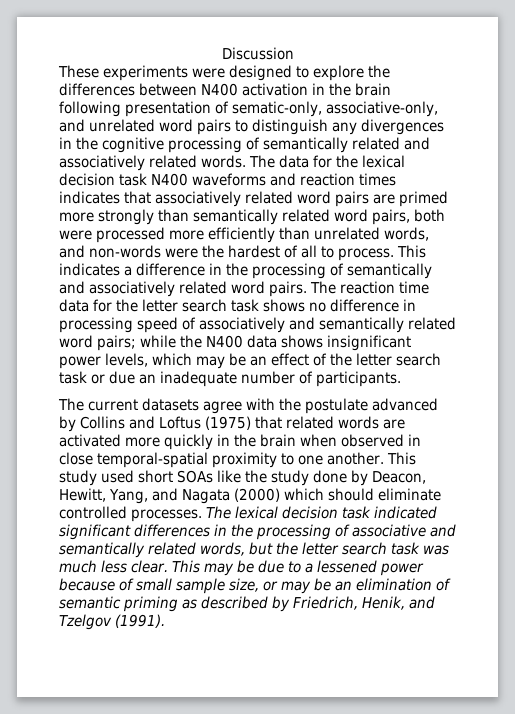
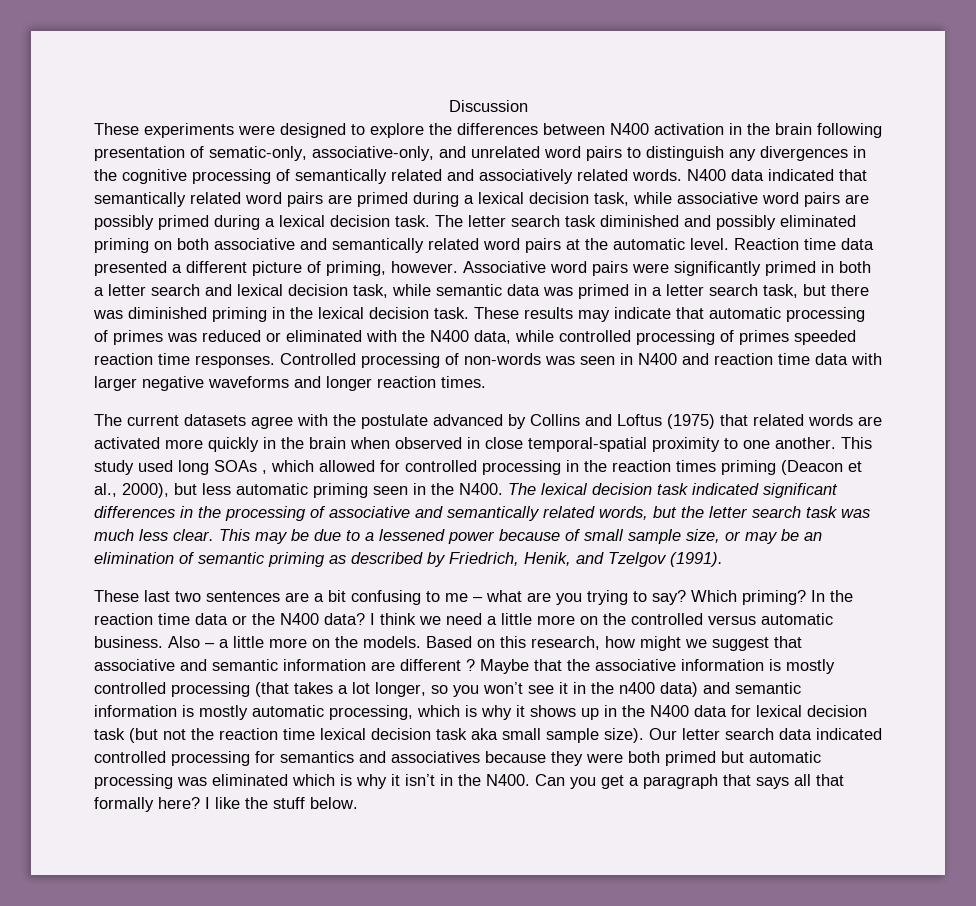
- The data for the lexical decision task N400 waveforms and reaction times indicates that associatively related word pairs are primed more strongly than semantically related word pairs, both were processed more efficiently than unrelated words, and non-words were the hardest of all to process. This indicates a difference in the processing of semantically and associatively related word pairs. The reaction time data for the letter search task shows no difference in processing speed of associatively and semantically related word pairs; while the N400 data shows insignificant power levels, which may be an effect of the letter search task or due an inadequate number of participants.
+ N400 data indicated that semantically related word pairs are primed during a lexical decision task, while associative word pairs are possibly primed during a lexical decision task. The letter search task diminished and possibly eliminated priming on both associative and semantically related word pairs at the automatic level. Reaction time data presented a different picture of priming, however. Associative word pairs were significantly primed in both a letter search and lexical decision task, while semantic data was primed in a letter search task, but there was diminished priming in the lexical decision task. These results may indicate that automatic processing of primes was reduced or eliminated with the N400 data, while controlled processing of primes speeded reaction time responses. Controlled processing of non-words was seen in N400 and reaction time data with larger negative waveforms and longer reaction times.
- This study used short SOAs like the study done by Deacon, Hewitt, Yang, and Nagata (2000) which should eliminate controlled processes.
+ This study used long SOAs , which allowed for controlled processing in the reaction times priming (Deacon et al., 2000), but less automatic priming seen in the N400.
+ These last two sentences are a bit confusing to me – what are you trying to say? Which priming? In the reaction time data or the N400 data? I think we need a little more on the controlled versus automatic business. Also – a little more on the models. Based on this research, how might we suggest that associative and semantic information are different ? Maybe that the associative information is mostly controlled processing (that takes a lot longer, so you won’t see it in the n400 data) and semantic information is mostly automatic processing, which is why it shows up in the N400 data for lexical decision task (but not the reaction time lexical decision task aka small sample size). Our letter search data indicated controlled processing for semantics and associatives because they were both primed but automatic processing was eliminated which is why it isn’t in the N400. Can you get a paragraph that says all that formally here? I like the stuff below.

